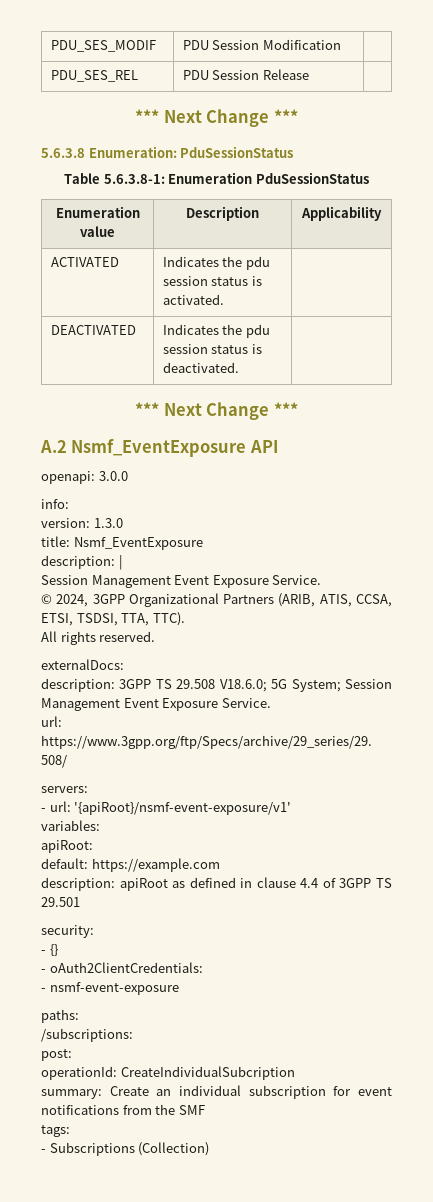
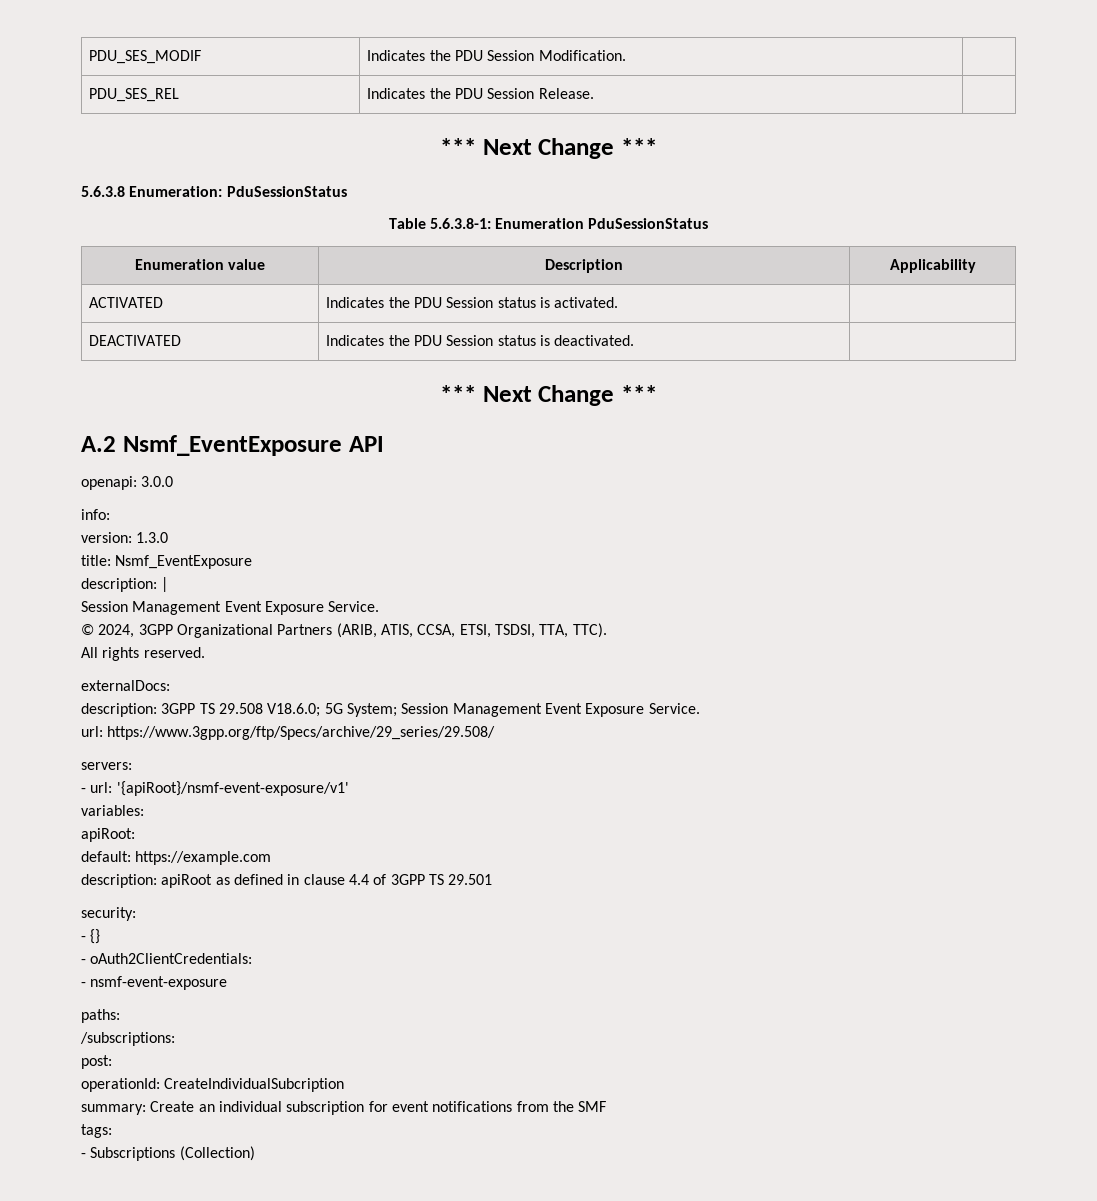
- PDU_SES_MODIF | PDU Session Modification |
+ PDU_SES_MODIF | Indicates the PDU Session Modification. |
- PDU_SES_REL | PDU Session Release |
+ PDU_SES_REL | Indicates the PDU Session Release. |
- ACTIVATED | Indicates the pdu session status is activated. |
+ ACTIVATED | Indicates the PDU Session status is activated. |
- DEACTIVATED | Indicates the pdu session status is deactivated. |
+ DEACTIVATED | Indicates the PDU Session status is deactivated. |

